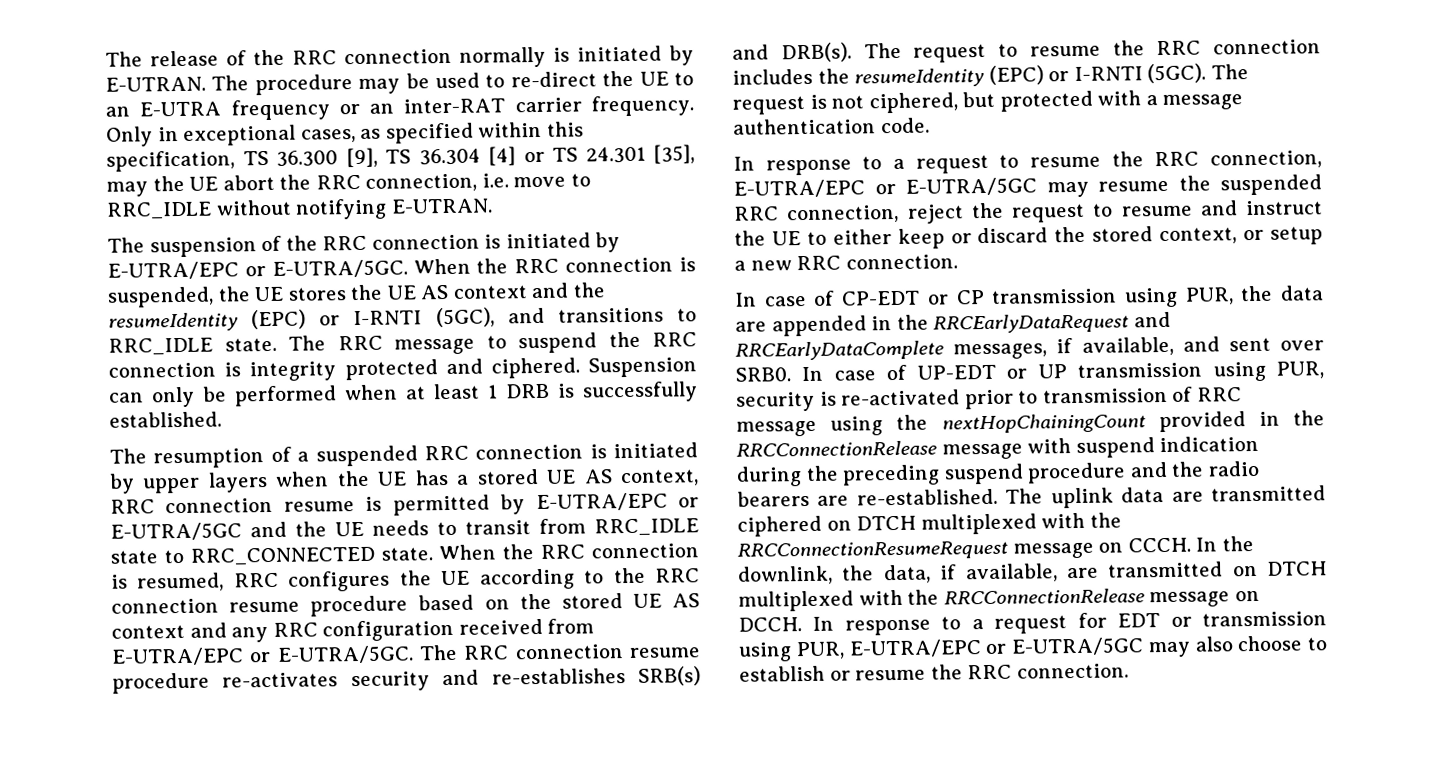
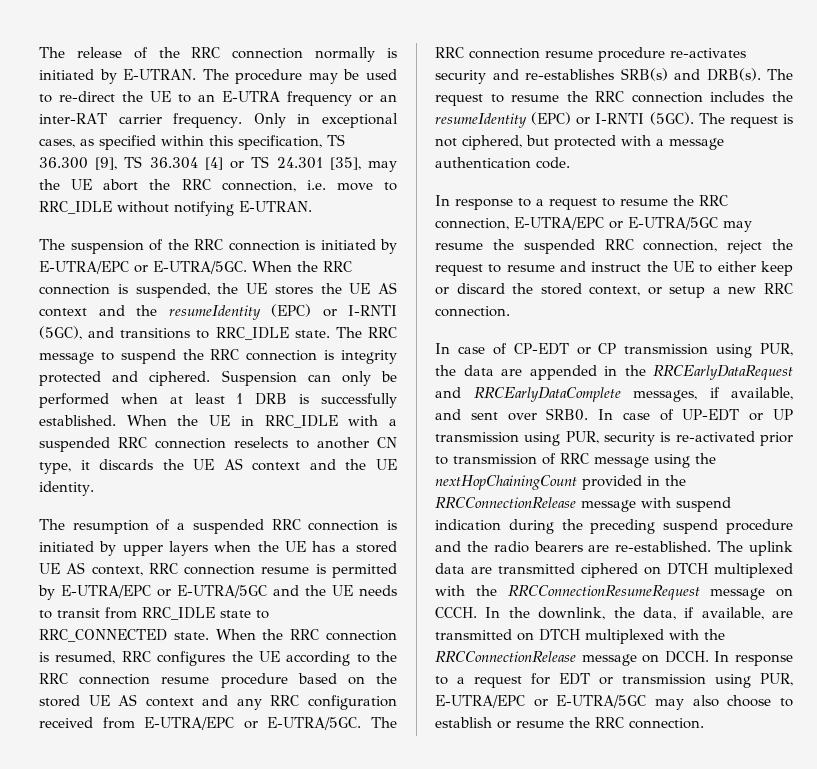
+ When the UE in RRC_IDLE with a suspended RRC connection reselects to another CN type, it discards the UE AS context and the UE identity.

